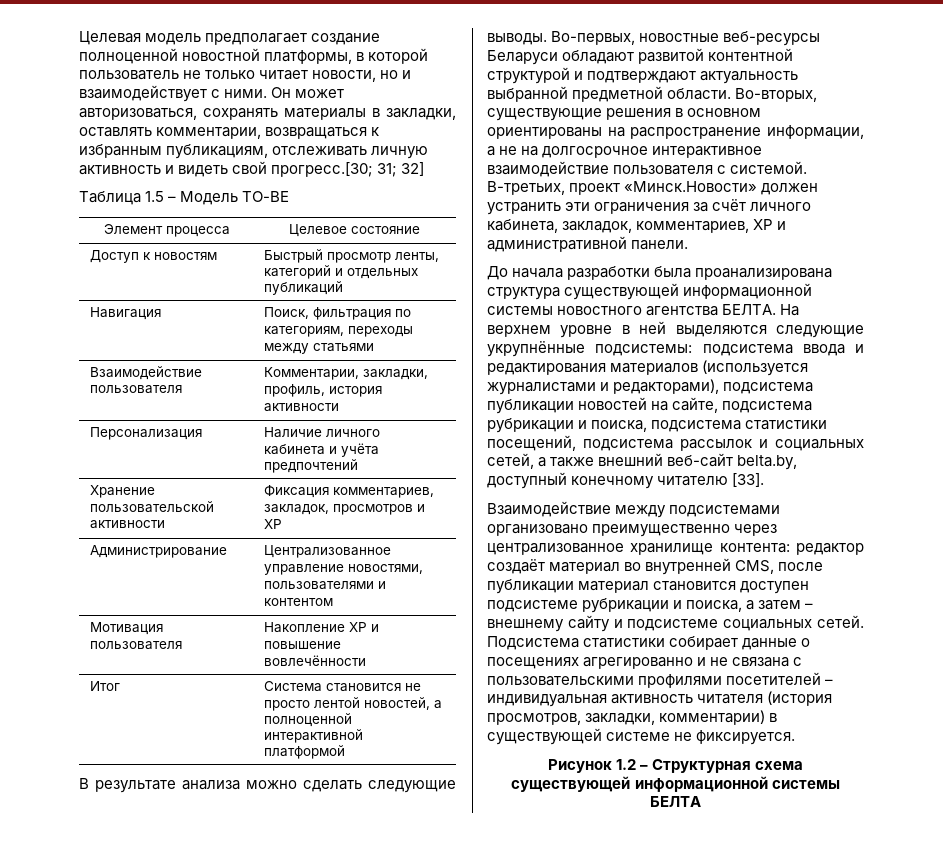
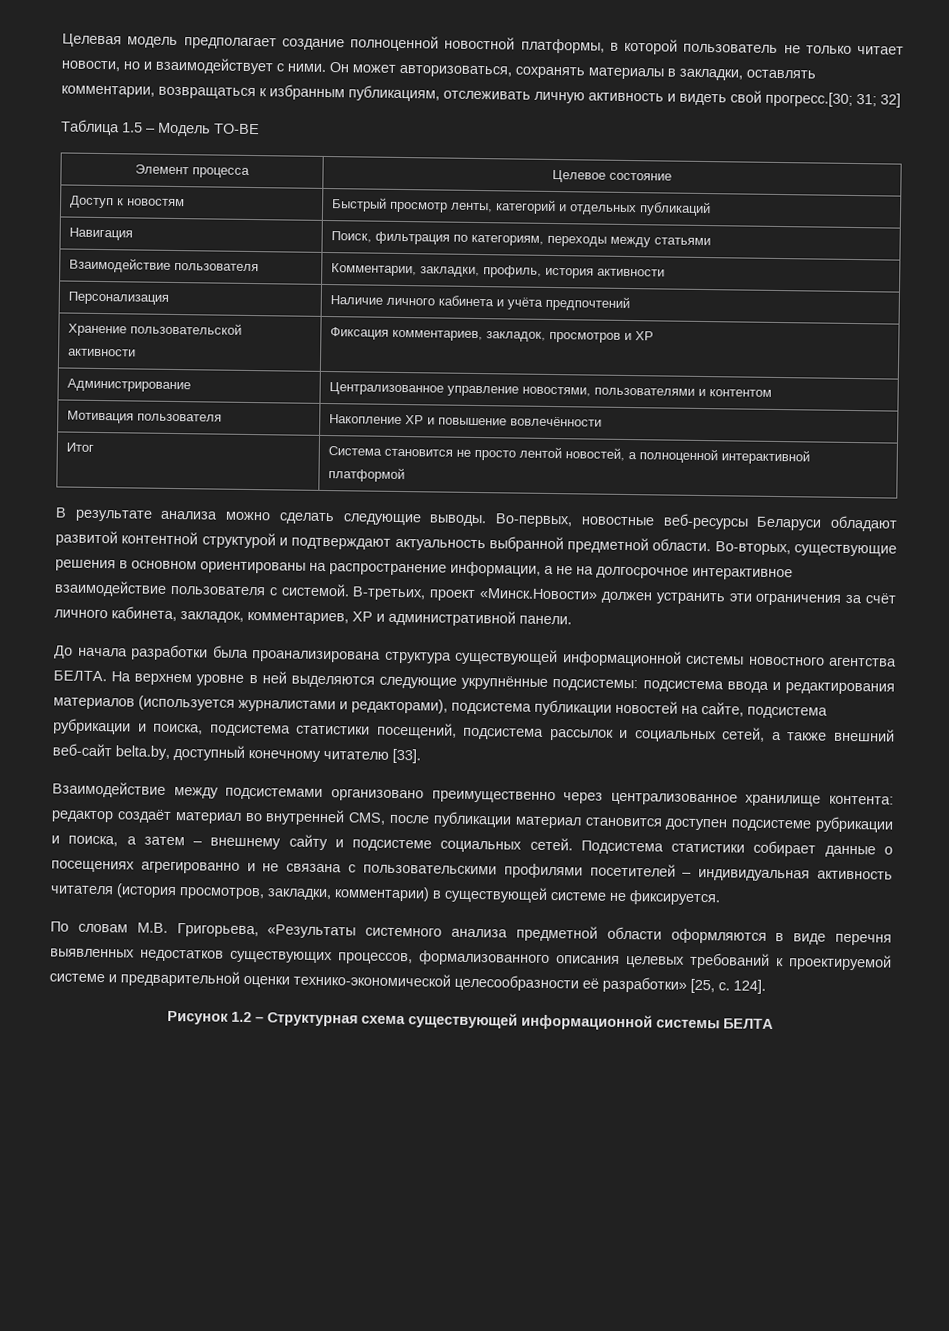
+ По словам М.В. Григорьева, «Результаты системного анализа предметной области оформляются в виде перечня выявленных недостатков существующих процессов, формализованного описания целевых требований к проектируемой системе и предварительной оценки технико-экономической целесообразности её разработки» [25, с. 124].

